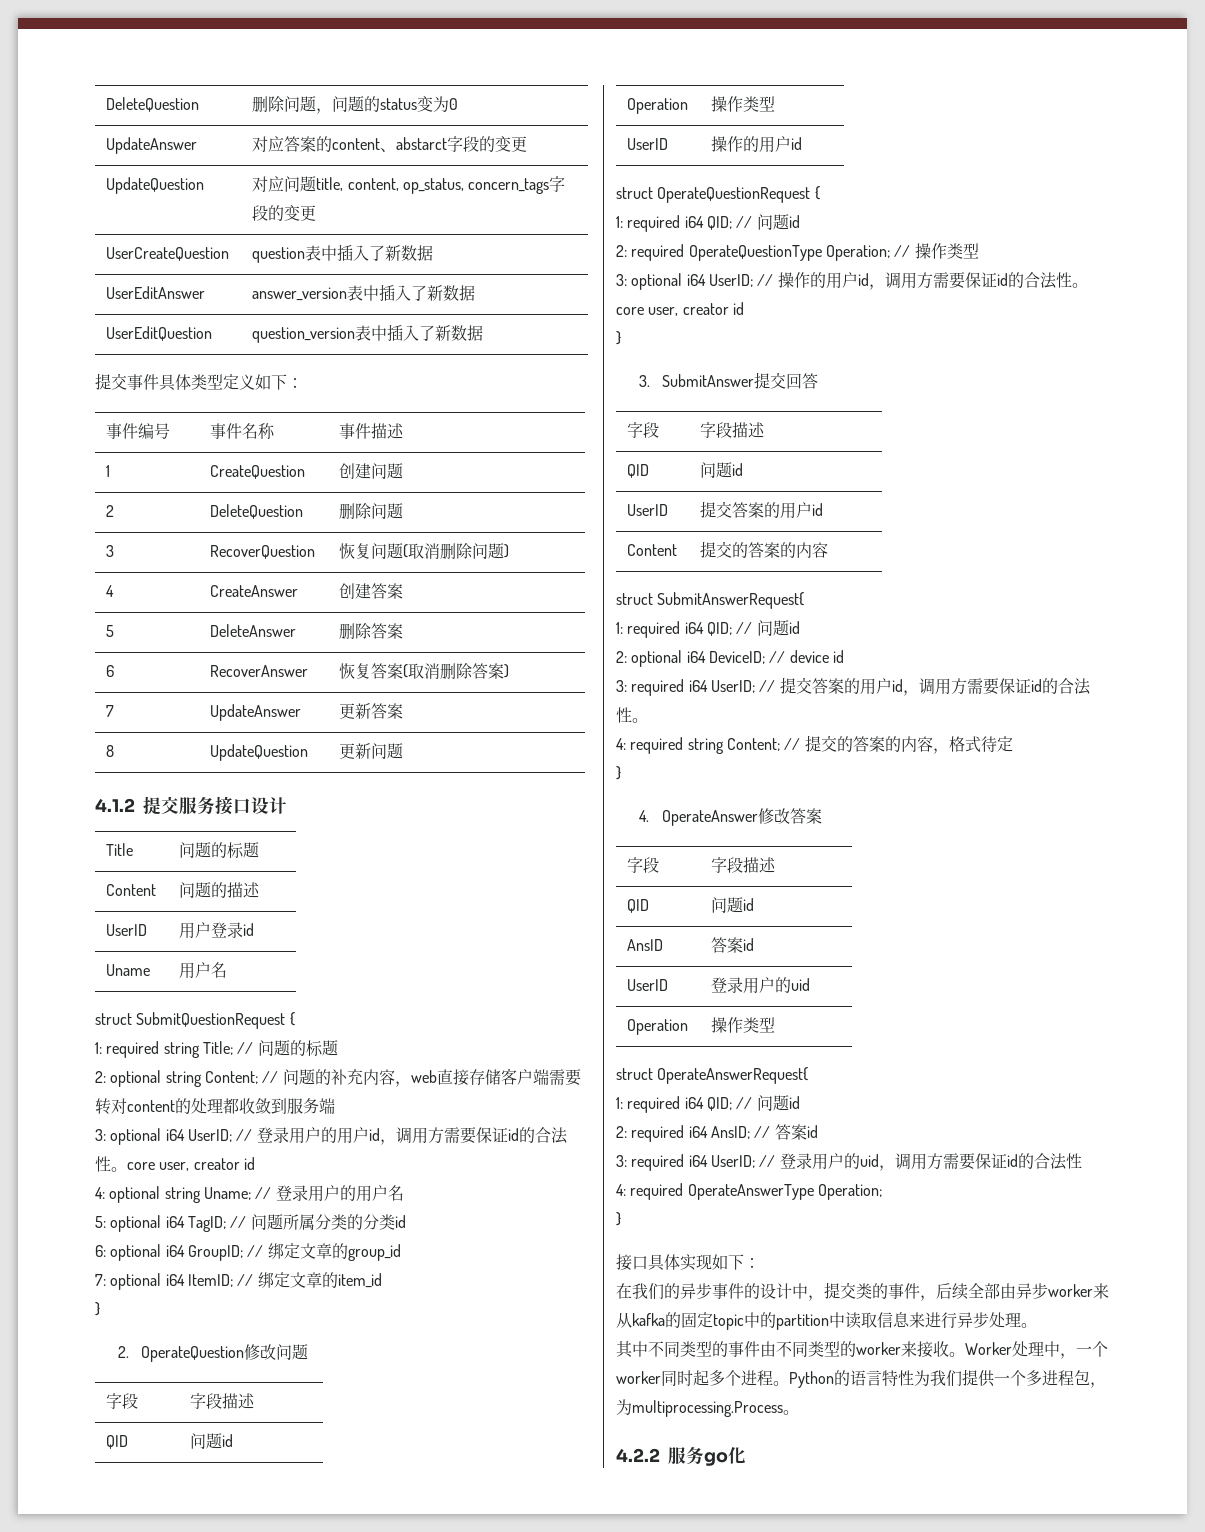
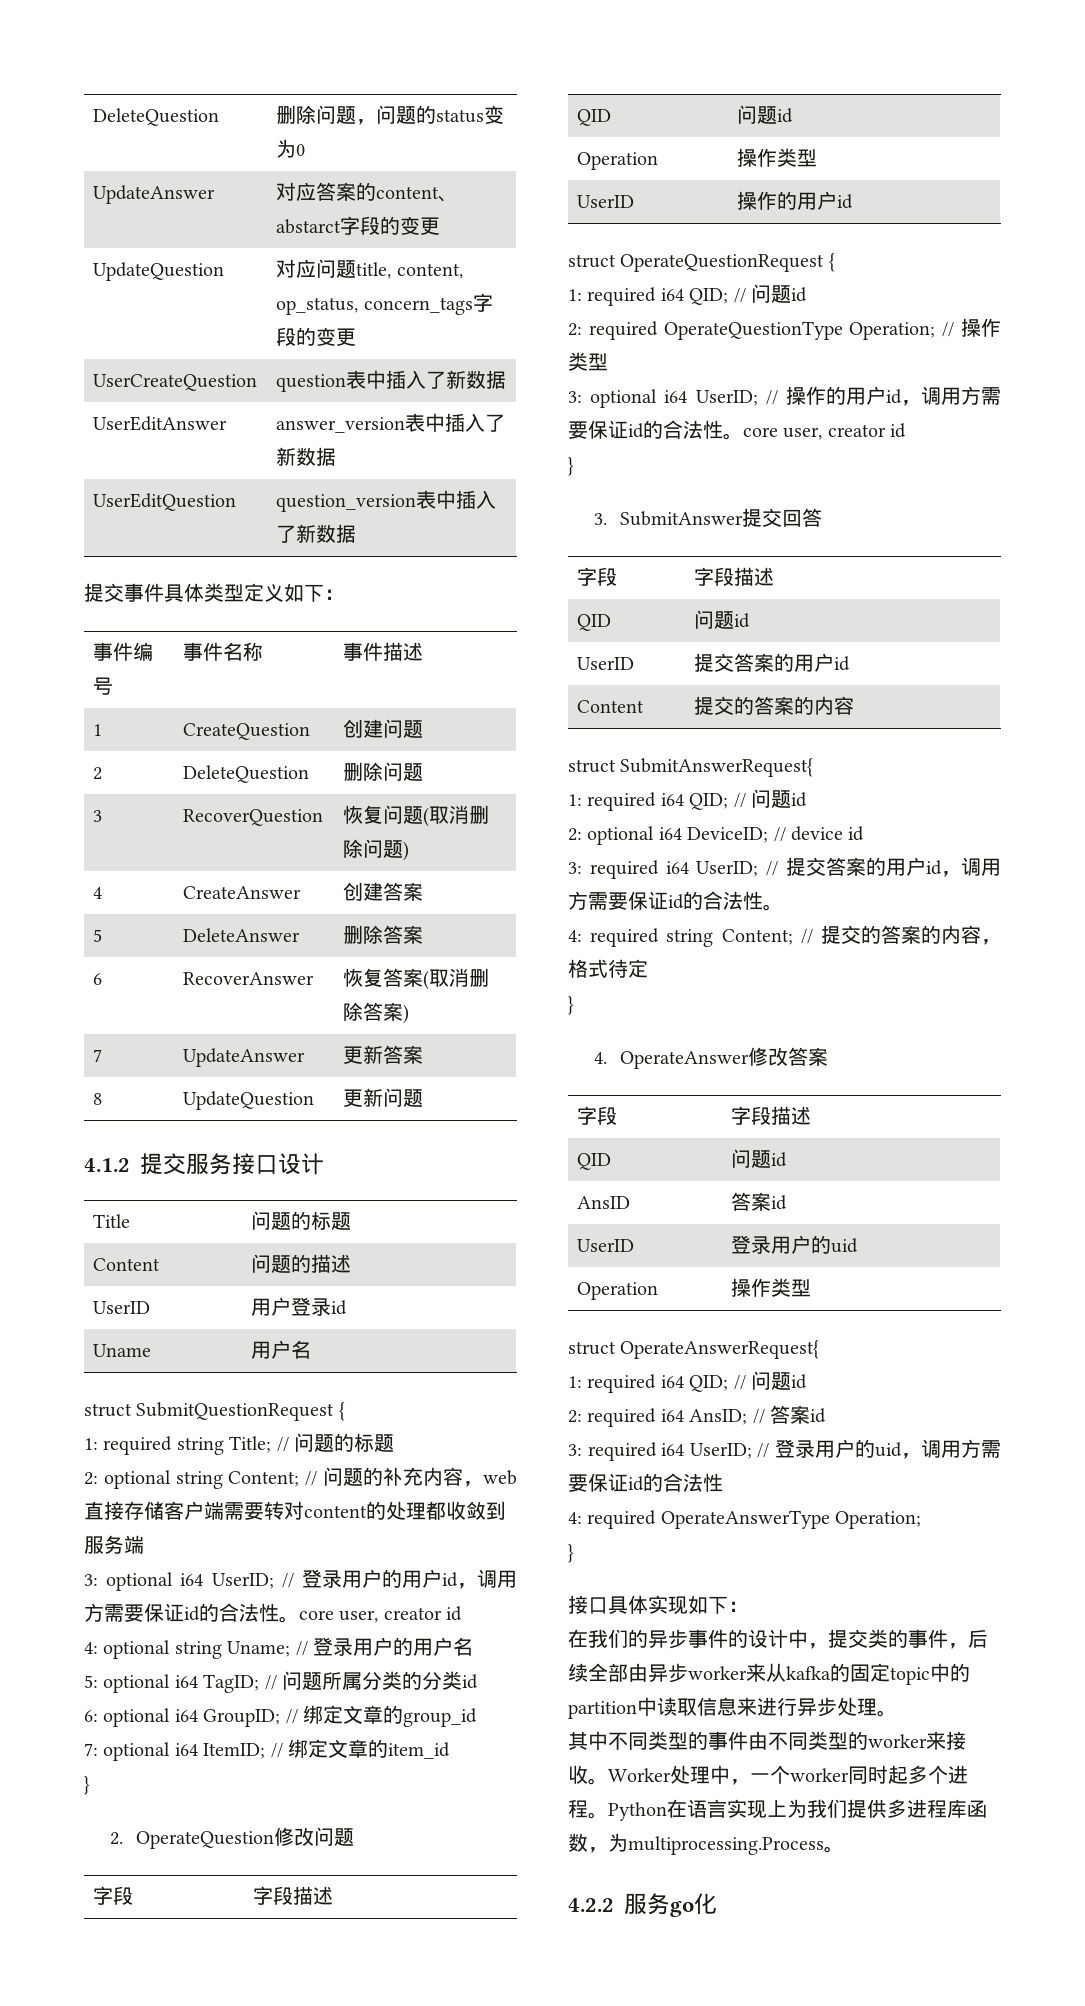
- Python的语言特性为我们提供一个多进程包，为multiprocessing.Process。
+ Python在语言实现上为我们提供多进程库函数，为multiprocessing.Process。

